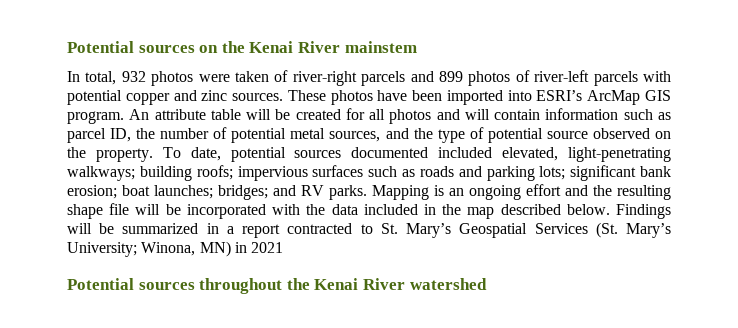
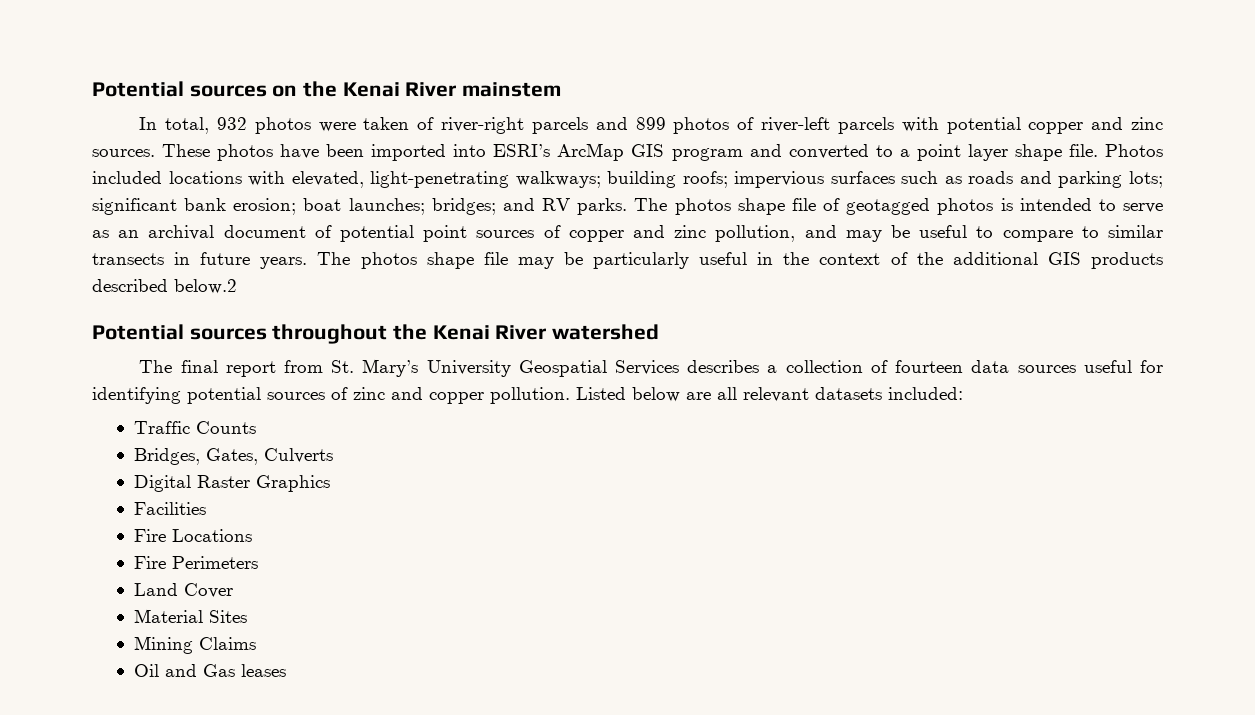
- These photos have been imported into ESRI’s ArcMap GIS program. An attribute table will be created for all photos and will contain information such as parcel ID, the number of potential metal sources, and the type of potential source observed on the property. To date, potential sources documented included elevated, light-penetrating walkways; building roofs; impervious surfaces such as roads and parking lots; significant bank erosion; boat launches; bridges; and RV parks.
+ These photos have been imported into ESRI’s ArcMap GIS program and converted to a point layer shape file. Photos included locations with elevated, light-penetrating walkways; building roofs; impervious surfaces such as roads and parking lots; significant bank erosion; boat launches; bridges; and RV parks.
- Mapping is an ongoing effort and the resulting shape file will be incorporated with the data included in the map described below. Findings will be summarized in a report contracted to St. Mary’s Geospatial Services (St. Mary’s University; Winona, MN) in 2021
+ The photos shape file of geotagged photos is intended to serve as an archival document of potential point sources of copper and zinc pollution, and may be useful to compare to similar transects in future years. The photos shape file may be particularly useful in the context of the additional GIS products described below.2
+ The final report from St. Mary’s University Geospatial Services describes a collection of fourteen data sources useful for identifying potential sources of zinc and copper pollution. Listed below are all relevant datasets included:
+ Traffic Counts
+ Bridges, Gates, Culverts
+ Digital Raster Graphics
+ Facilities
+ Fire Locations
+ Fire Perimeters
+ Land Cover
+ Material Sites
+ Mining Claims
+ Oil and Gas leases

